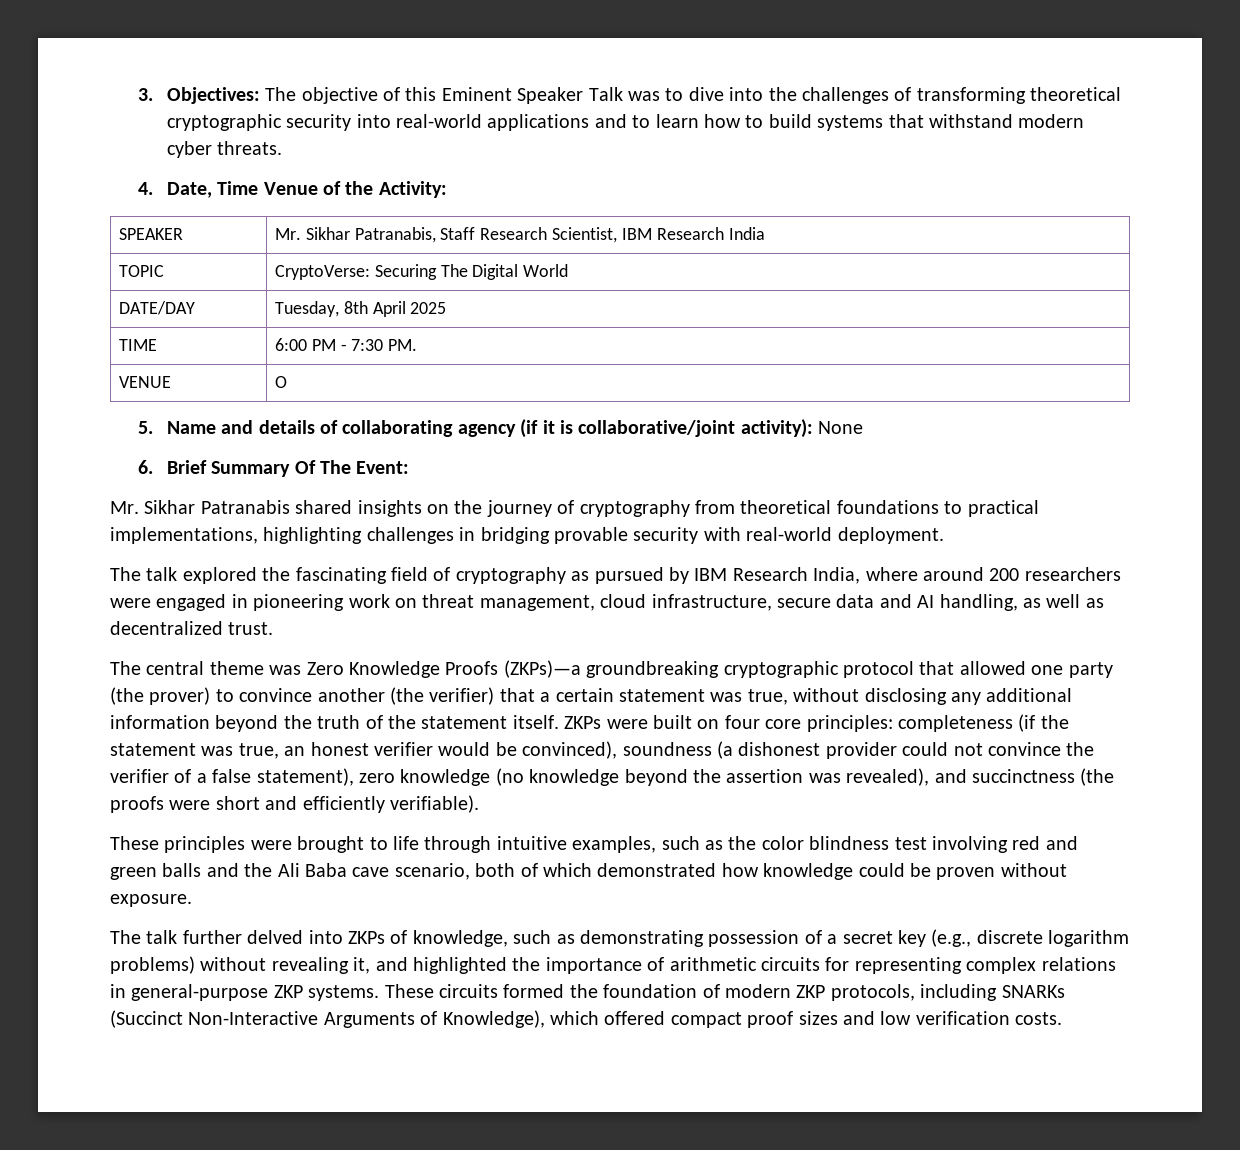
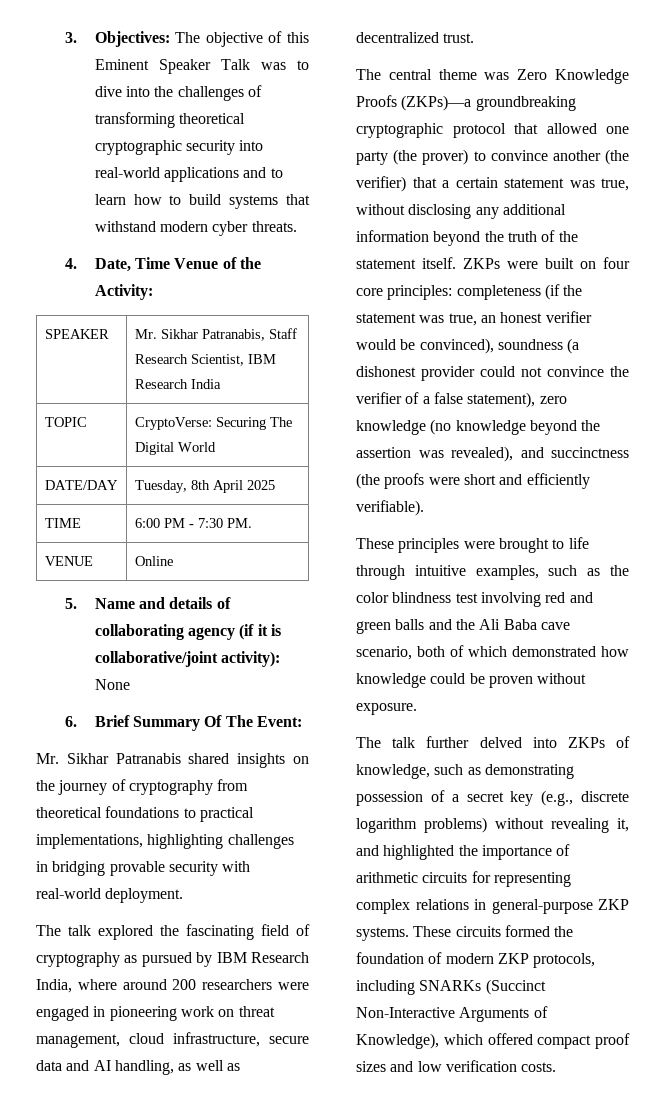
- VENUE | O
+ VENUE | Online

